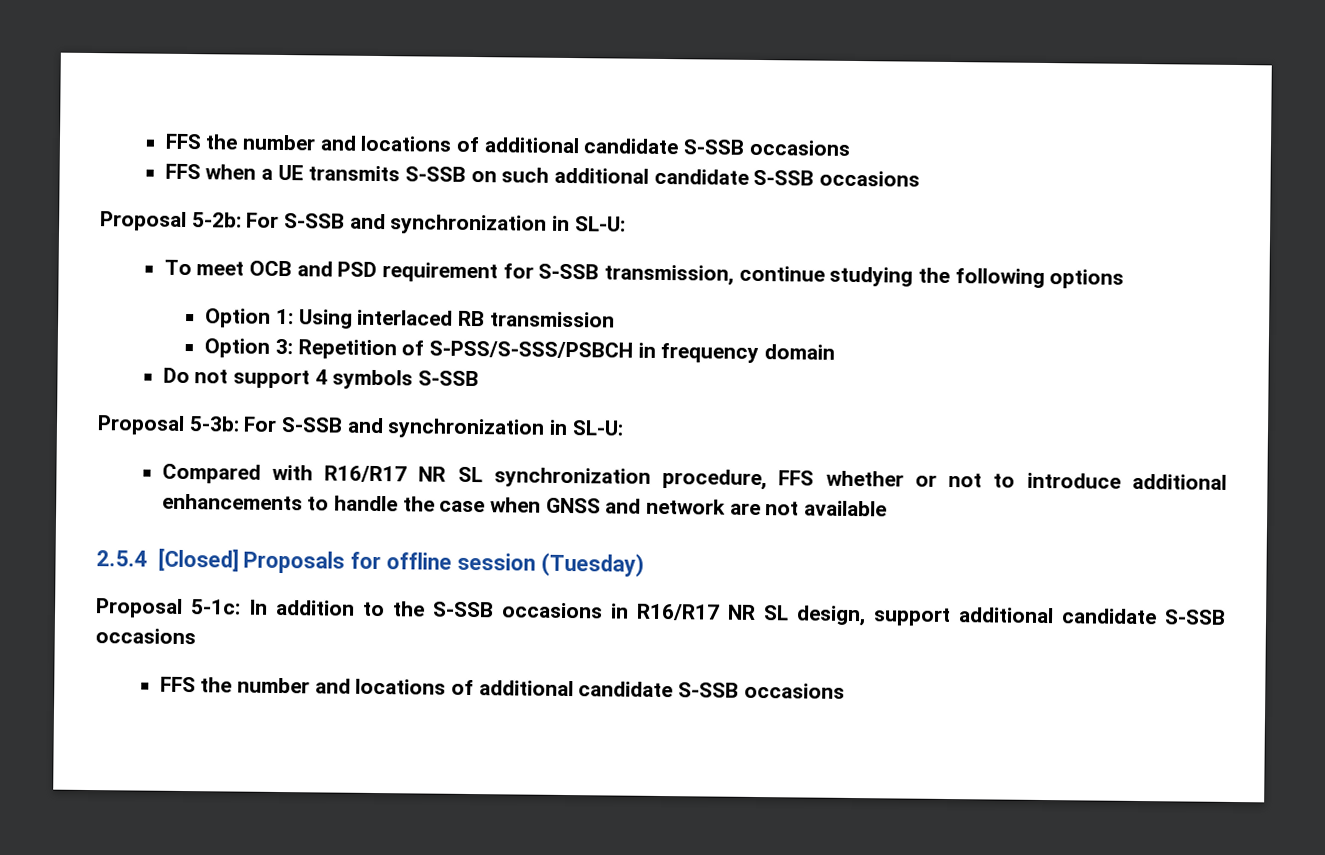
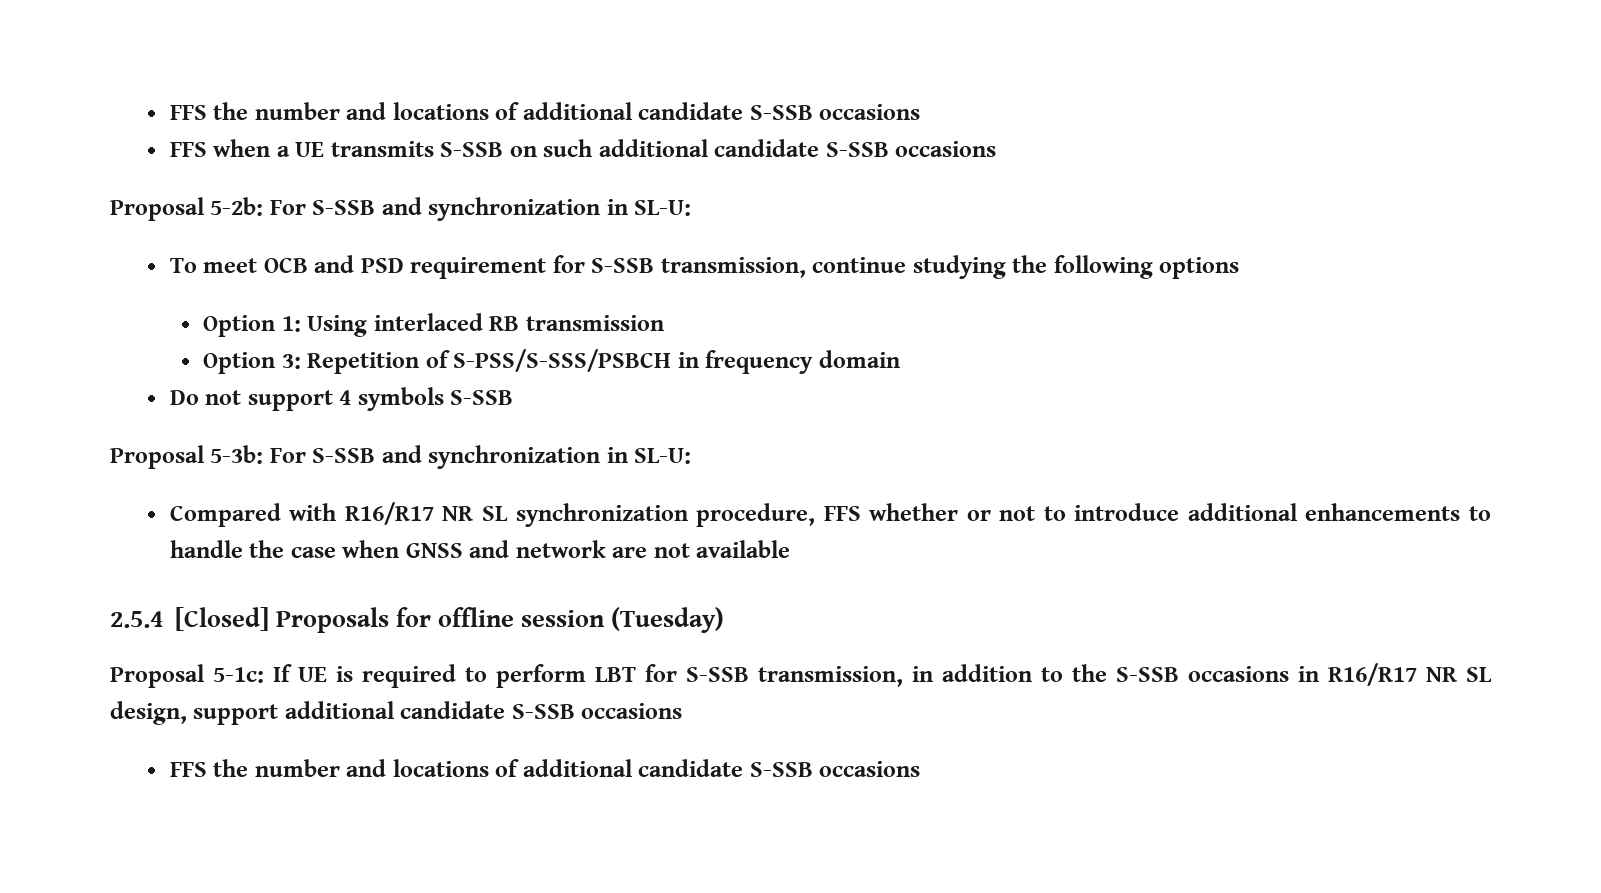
- Proposal 5-1c: In addition to the S-SSB occasions in R16/R17 NR SL design, support additional candidate S-SSB occasions
+ Proposal 5-1c: If UE is required to perform LBT for S-SSB transmission, in addition to the S-SSB occasions in R16/R17 NR SL design, support additional candidate S-SSB occasions

